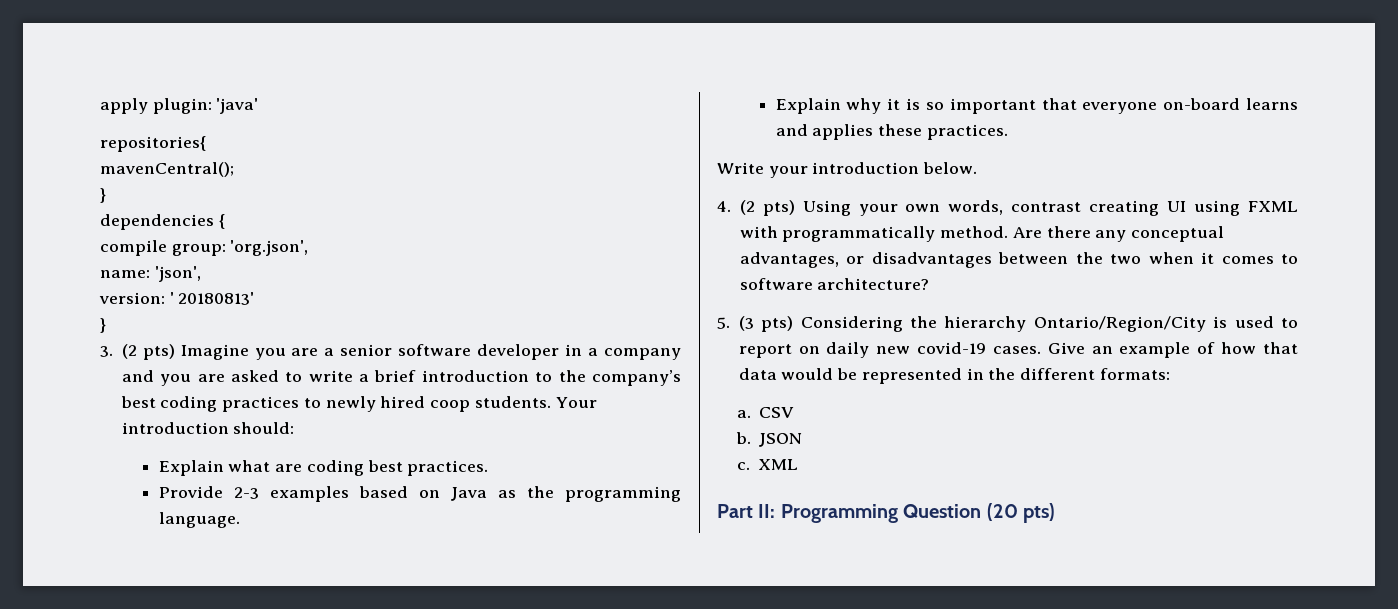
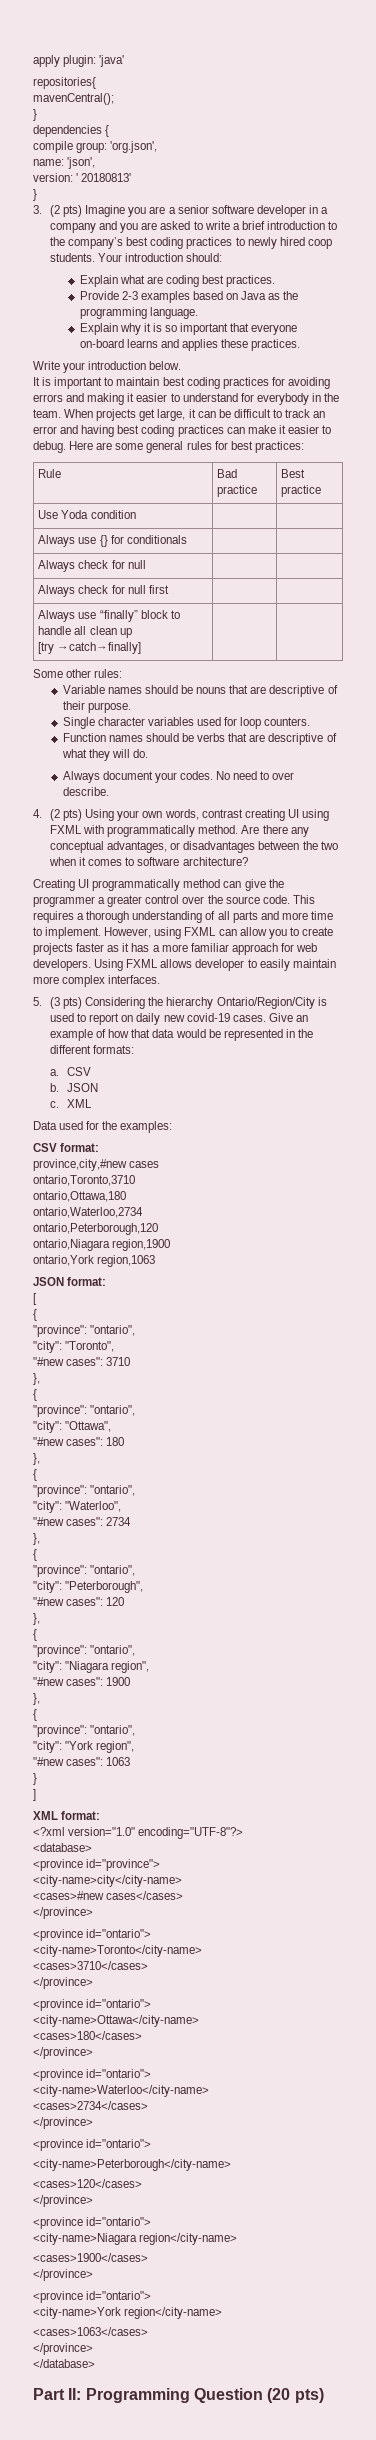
+ It is important to maintain best coding practices for avoiding errors and making it easier to understand for everybody in the team. When projects get large, it can be difficult to track an error and having best coding practices can make it easier to debug. Here are some general rules for best practices:
+ Rule | Bad practice | Best practice
+ Use Yoda condition | |
+ Always use {} for conditionals | |
+ Always check for null | |
+ Always check for null first | |
+ Always use “finally” block to handle all clean up
+ [try →catch→finally] | |
+ Some other rules:
+ Variable names should be nouns that are descriptive of their purpose.
+ Single character variables used for loop counters.
+ Function names should be verbs that are descriptive of what they will do.
+ Always document your codes. No need to over describe.
+ Creating UI programmatically method can give the programmer a greater control over the source code. This requires a thorough understanding of all parts and more time to implement. However, using FXML can allow you to create projects faster as it has a more familiar approach for web developers. Using FXML allows developer to easily maintain more complex interfaces.
+ Data used for the examples:
+ CSV format:
+ province,city,#new cases
+ ontario,Toronto,3710
+ ontario,Ottawa,180
+ ontario,Waterloo,2734
+ ontario,Peterborough,120
+ ontario,Niagara region,1900
+ ontario,York region,1063
+ JSON format:
+ [
+ {
+ "province": "ontario",
+ "city": "Toronto",
+ "#new cases": 3710
+ },
+ {
+ "province": "ontario",
+ "city": "Ottawa",
+ "#new cases": 180
+ },
+ {
+ "province": "ontario",
+ "city": "Waterloo",
+ "#new cases": 2734
+ },
+ {
+ "province": "ontario",
+ "city": "Peterborough",
+ "#new cases": 120
+ },
+ {
+ "province": "ontario",
+ "city": "Niagara region",
+ "#new cases": 1900
+ },
+ {
+ "province": "ontario",
+ "city": "York region",
+ "#new cases": 1063
+ }
+ ]
+ XML format:
+ <?xml version="1.0" encoding="UTF-8"?>
+ <database>
+ <province id="province">
+ <city-name>city</city-name>
+ <cases>#new cases</cases>
+ </province>
+ <province id="ontario">
+ <city-name>Toronto</city-name>
+ <cases>3710</cases>
+ </province>
+ <province id="ontario">
+ <city-name>Ottawa</city-name>
+ <cases>180</cases>
+ </province>
+ <province id="ontario">
+ <city-name>Waterloo</city-name>
+ <cases>2734</cases>
+ </province>
+ <province id="ontario">
+ <city-name>Peterborough</city-name>
+ <cases>120</cases>
+ </province>
+ <province id="ontario">
+ <city-name>Niagara region</city-name>
+ <cases>1900</cases>
+ </province>
+ <province id="ontario">
+ <city-name>York region</city-name>
+ <cases>1063</cases>
+ </province>
+ </database>

